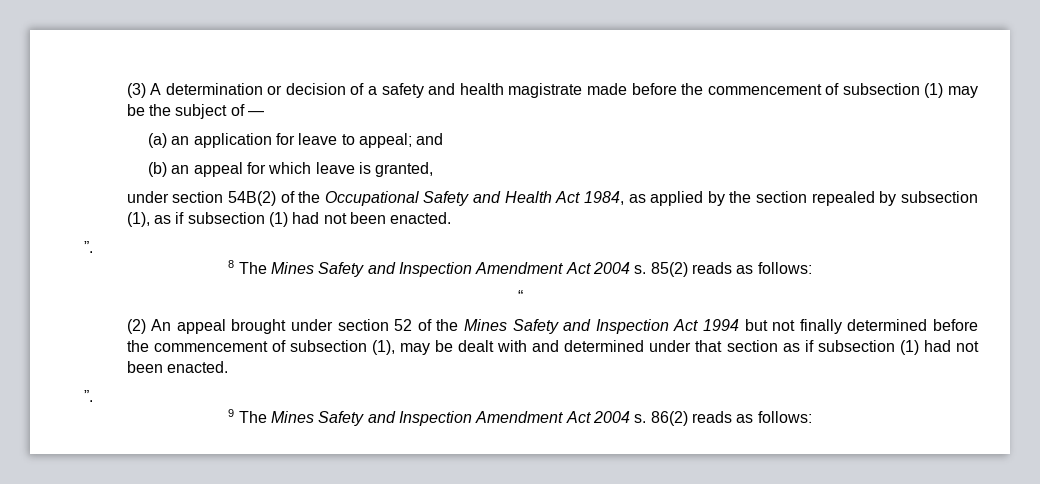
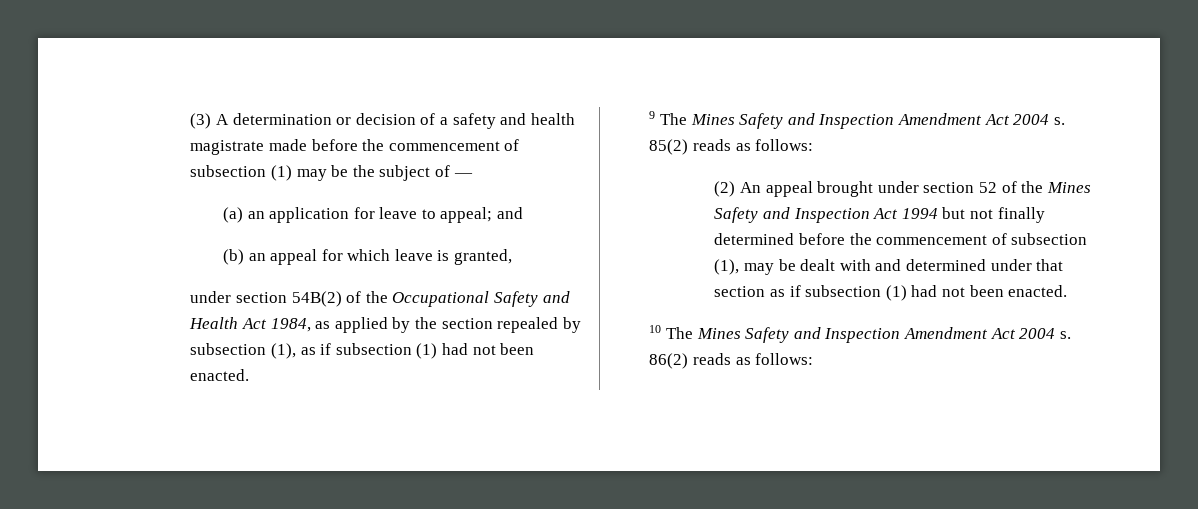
  under section 54B(2) of the Occupational Safety and Health Act 1984, as applied by the section repealed by subsection (1), as if subsection (1) had not been enacted.
- ”.
- 8 The Mines Safety and Inspection Amendment Act 2004 s.
+ 9 The Mines Safety and Inspection Amendment Act 2004 s.
- “
  (2) An appeal brought under section 52 of the Mines Safety and Inspection Act 1994 but not finally determined before the commencement of subsection (1), may be dealt with and determined under that section as if subsection (1) had not been enacted.
- ”.
- 9 The Mines Safety and Inspection Amendment Act 2004 s.
+ 10 The Mines Safety and Inspection Amendment Act 2004 s.

